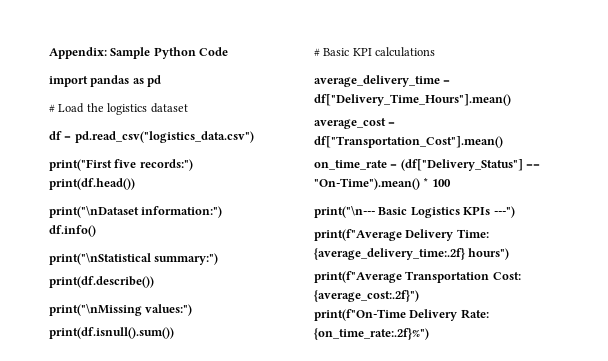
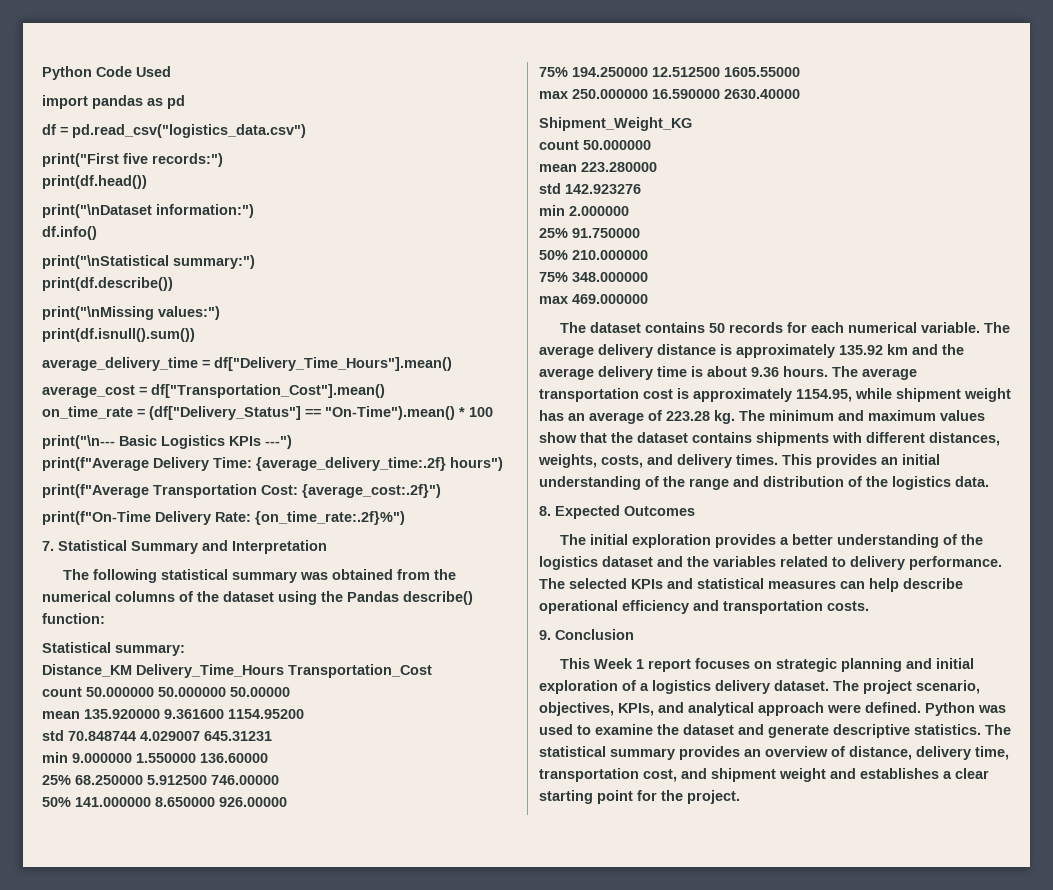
- Appendix: Sample Python Code
+ Python Code Used
- # Load the logistics dataset
- # Basic KPI calculations
+ 7. Statistical Summary and Interpretation
+ The following statistical summary was obtained from the numerical columns of the dataset using the Pandas describe() function:
+ Statistical summary:
+ Distance_KM Delivery_Time_Hours Transportation_Cost
+ count 50.000000 50.000000 50.00000
+ mean 135.920000 9.361600 1154.95200
+ std 70.848744 4.029007 645.31231
+ min 9.000000 1.550000 136.60000
+ 25% 68.250000 5.912500 746.00000
+ 50% 141.000000 8.650000 926.00000
+ 75% 194.250000 12.512500 1605.55000
+ max 250.000000 16.590000 2630.40000
+ Shipment_Weight_KG
+ count 50.000000
+ mean 223.280000
+ std 142.923276
+ min 2.000000
+ 25% 91.750000
+ 50% 210.000000
+ 75% 348.000000
+ max 469.000000
+ The dataset contains 50 records for each numerical variable. The average delivery distance is approximately 135.92 km and the average delivery time is about 9.36 hours. The average transportation cost is approximately 1154.95, while shipment weight has an average of 223.28 kg. The minimum and maximum values show that the dataset contains shipments with different distances, weights, costs, and delivery times. This provides an initial understanding of the range and distribution of the logistics data.
+ 8. Expected Outcomes
+ The initial exploration provides a better understanding of the logistics dataset and the variables related to delivery performance. The selected KPIs and statistical measures can help describe operational efficiency and transportation costs.
+ 9. Conclusion
+ This Week 1 report focuses on strategic planning and initial exploration of a logistics delivery dataset. The project scenario, objectives, KPIs, and analytical approach were defined. Python was used to examine the dataset and generate descriptive statistics. The statistical summary provides an overview of distance, delivery time, transportation cost, and shipment weight and establishes a clear starting point for the project.

